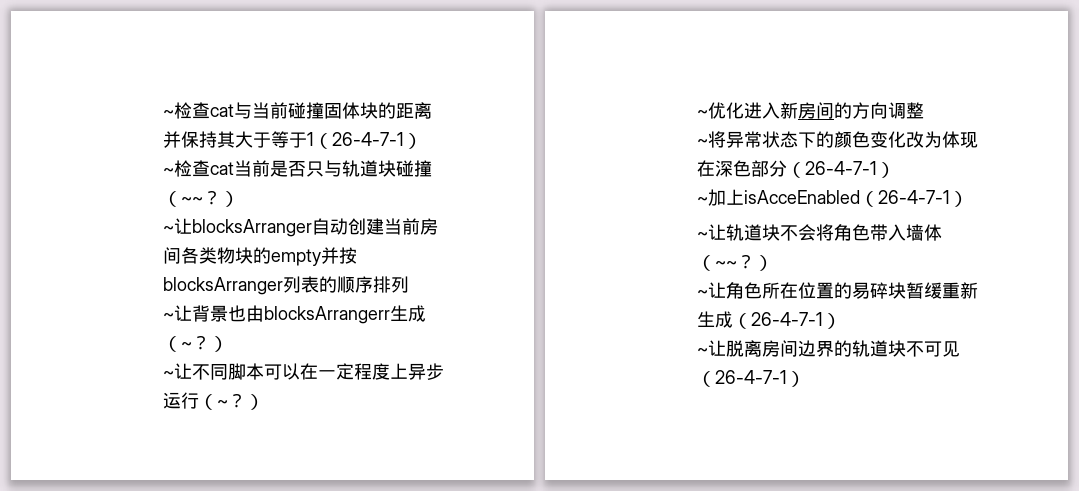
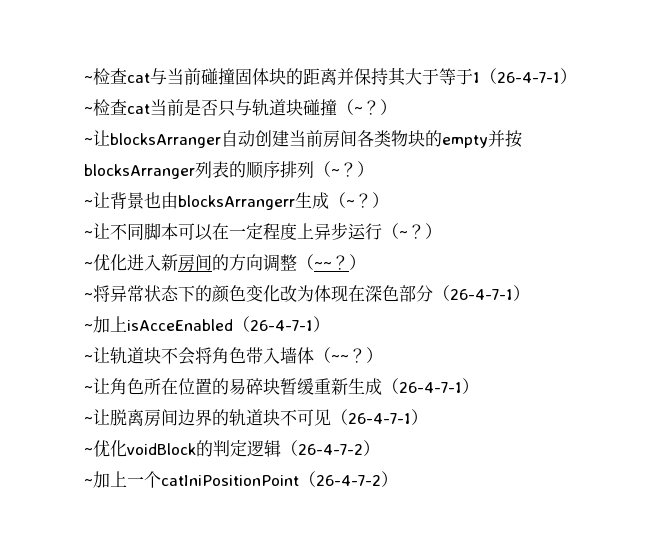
- ~检查cat当前是否只与轨道块碰撞（~~？）
+ ~检查cat当前是否只与轨道块碰撞（~？）
- ~让blocksArranger自动创建当前房间各类物块的empty并按blocksArranger列表的顺序排列
+ ~让blocksArranger自动创建当前房间各类物块的empty并按blocksArranger列表的顺序排列（~？）
- ~优化进入新房间的方向调整
+ ~优化进入新房间的方向调整（~~？）
+ ~优化voidBlock的判定逻辑（26-4-7-2）
+ ~加上一个catIniPositionPoint（26-4-7-2）

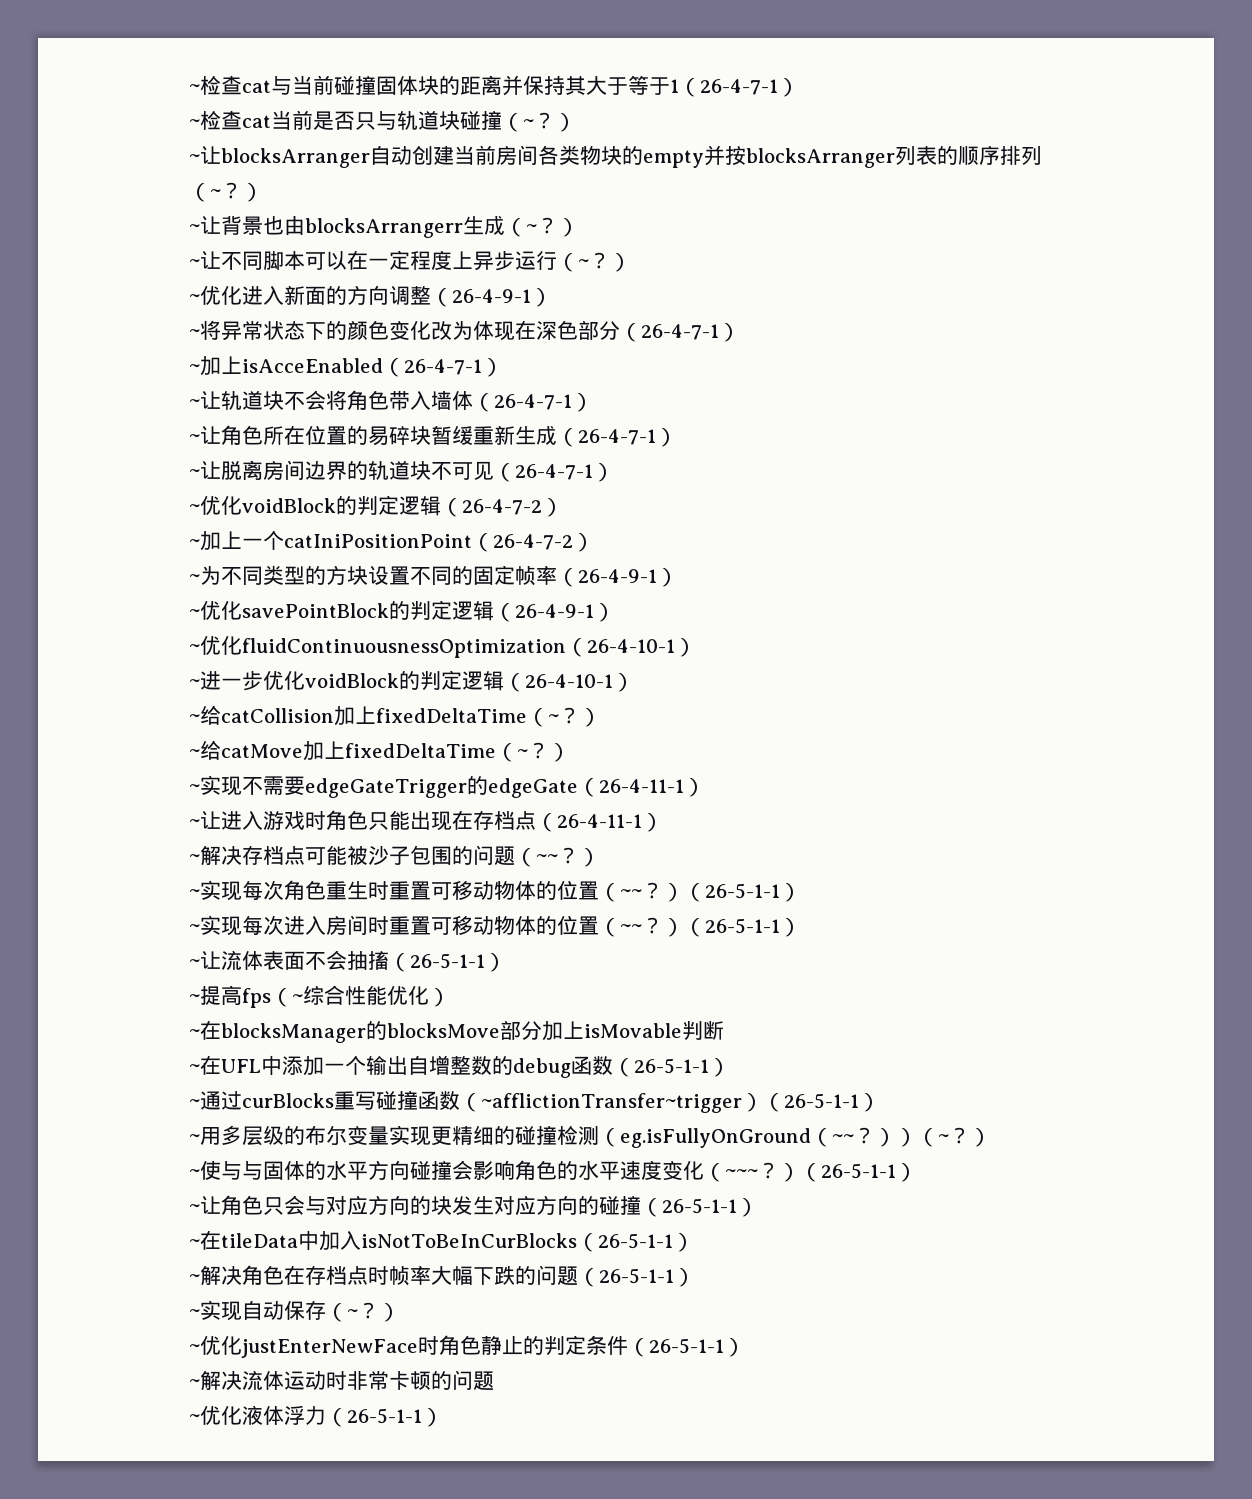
- ~优化进入新房间的方向调整（~~？）
+ ~优化进入新面的方向调整（26-4-9-1）
- ~让轨道块不会将角色带入墙体（~~？）
+ ~让轨道块不会将角色带入墙体（26-4-7-1）
+ ~为不同类型的方块设置不同的固定帧率（26-4-9-1）
+ ~优化savePointBlock的判定逻辑（26-4-9-1）
+ ~优化fluidContinuousnessOptimization（26-4-10-1）
+ ~进一步优化voidBlock的判定逻辑（26-4-10-1）
+ ~给catCollision加上fixedDeltaTime（~？）
+ ~给catMove加上fixedDeltaTime（~？）
+ ~实现不需要edgeGateTrigger的edgeGate（26-4-11-1）
+ ~让进入游戏时角色只能出现在存档点（26-4-11-1）
+ ~解决存档点可能被沙子包围的问题（~~？）
+ ~实现每次角色重生时重置可移动物体的位置（~~？）（26-5-1-1）
+ ~实现每次进入房间时重置可移动物体的位置（~~？）（26-5-1-1）
+ ~让流体表面不会抽搐（26-5-1-1）
+ ~提高fps（~综合性能优化）
+ ~在blocksManager的blocksMove部分加上isMovable判断
+ ~在UFL中添加一个输出自增整数的debug函数（26-5-1-1）
+ ~通过curBlocks重写碰撞函数（~afflictionTransfer~trigger）（26-5-1-1）
+ ~用多层级的布尔变量实现更精细的碰撞检测（eg.isFullyOnGround（~~？））（~？）
+ ~使与与固体的水平方向碰撞会影响角色的水平速度变化（~~~？）（26-5-1-1）
+ ~让角色只会与对应方向的块发生对应方向的碰撞（26-5-1-1）
+ ~在tileData中加入isNotToBeInCurBlocks（26-5-1-1）
+ ~解决角色在存档点时帧率大幅下跌的问题（26-5-1-1）
+ ~实现自动保存（~？）
+ ~优化justEnterNewFace时角色静止的判定条件（26-5-1-1）
+ ~解决流体运动时非常卡顿的问题
+ ~优化液体浮力（26-5-1-1）

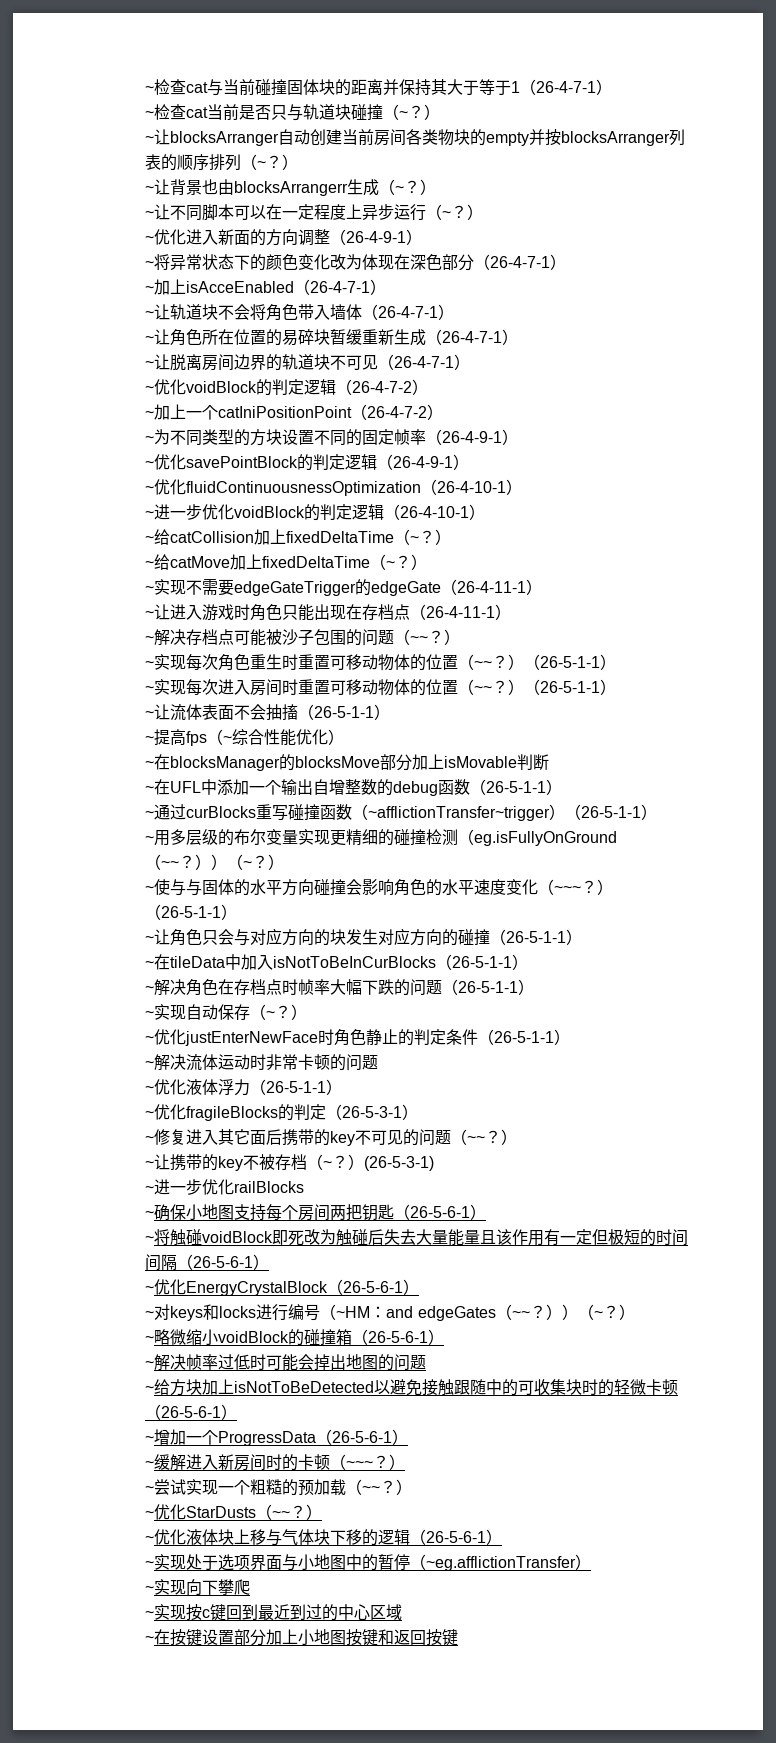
+ ~优化fragileBlocks的判定（26-5-3-1）
+ ~修复进入其它面后携带的key不可见的问题（~~？）
+ ~让携带的key不被存档（~？）(26-5-3-1)
+ ~进一步优化railBlocks
+ ~确保小地图支持每个房间两把钥匙（26-5-6-1）
+ ~将触碰voidBlock即死改为触碰后失去大量能量且该作用有一定但极短的时间间隔（26-5-6-1）
+ ~优化EnergyCrystalBlock（26-5-6-1）
+ ~对keys和locks进行编号（~HM：and edgeGates（~~？））（~？）
+ ~略微缩小voidBlock的碰撞箱（26-5-6-1）
+ ~解决帧率过低时可能会掉出地图的问题
+ ~给方块加上isNotToBeDetected以避免接触跟随中的可收集块时的轻微卡顿（26-5-6-1）
+ ~增加一个ProgressData（26-5-6-1）
+ ~缓解进入新房间时的卡顿（~~~？）
+ ~尝试实现一个粗糙的预加载（~~？）
+ ~优化StarDusts（~~？）
+ ~优化液体块上移与气体块下移的逻辑（26-5-6-1）
+ ~实现处于选项界面与小地图中的暂停（~eg.afflictionTransfer）
+ ~实现向下攀爬
+ ~实现按c键回到最近到过的中心区域
+ ~在按键设置部分加上小地图按键和返回按键

